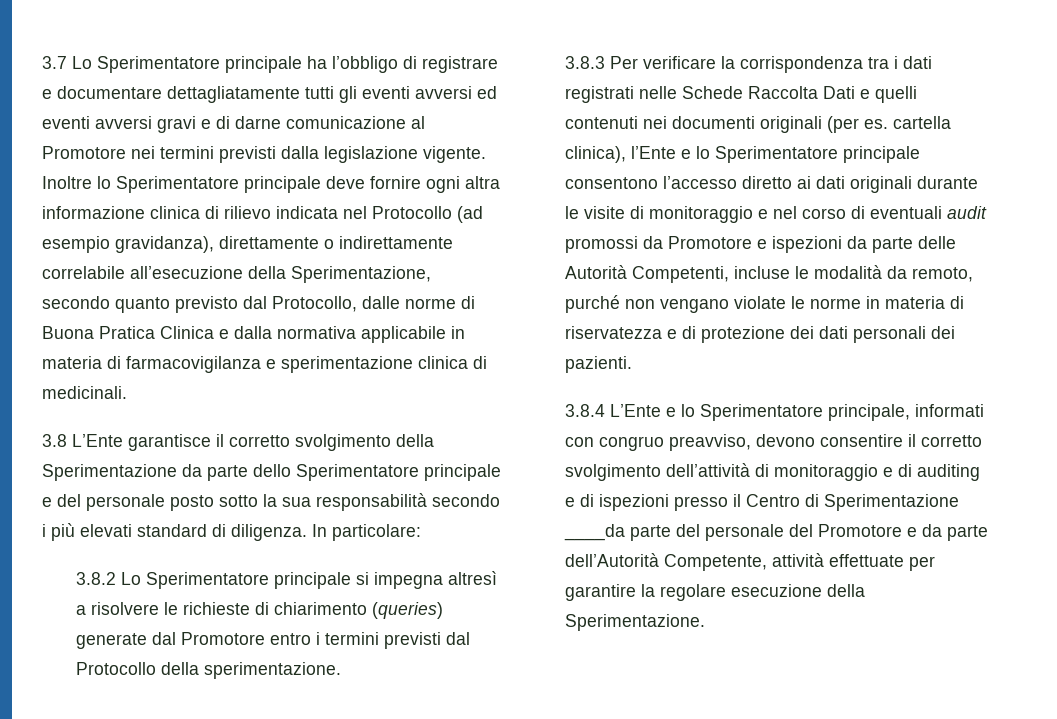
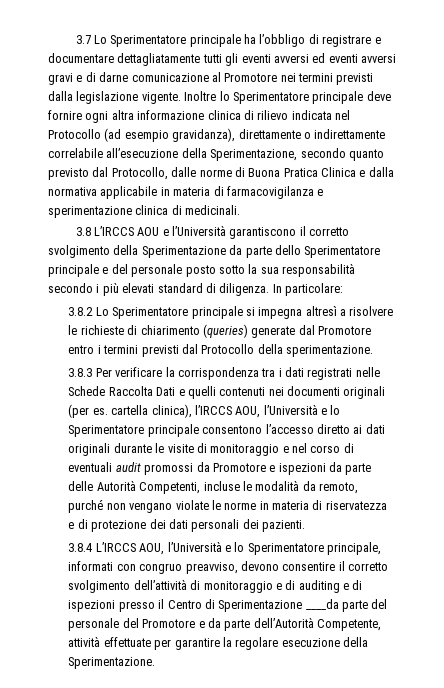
- 3.8 L’Ente garantisce il corretto svolgimento della Sperimentazione da parte dello Sperimentatore principale e del personale posto sotto la sua responsabilità secondo i più elevati standard di diligenza.
+ 3.8 L’IRCCS AOU e l’Università garantiscono il corretto svolgimento della Sperimentazione da parte dello Sperimentatore principale e del personale posto sotto la sua responsabilità secondo i più elevati standard di diligenza.
- 3.8.3 Per verificare la corrispondenza tra i dati registrati nelle Schede Raccolta Dati e quelli contenuti nei documenti originali (per es. cartella clinica), l’Ente e lo Sperimentatore principale consentono l’accesso diretto ai dati originali durante le visite di monitoraggio e nel corso di eventuali audit promossi da Promotore e ispezioni da parte delle Autorità Competenti, incluse le modalità da remoto, purché non vengano violate le norme in materia di riservatezza e di protezione dei dati personali dei pazienti.
+ 3.8.3 Per verificare la corrispondenza tra i dati registrati nelle Schede Raccolta Dati e quelli contenuti nei documenti originali (per es. cartella clinica), l’IRCCS AOU, l’Università e lo Sperimentatore principale consentono l’accesso diretto ai dati originali durante le visite di monitoraggio e nel corso di eventuali audit promossi da Promotore e ispezioni da parte delle Autorità Competenti, incluse le modalità da remoto, purché non vengano violate le norme in materia di riservatezza e di protezione dei dati personali dei pazienti.
- 3.8.4 L’Ente e lo Sperimentatore principale, informati con congruo preavviso, devono consentire il corretto svolgimento dell’attività di monitoraggio e di auditing e di ispezioni presso il Centro di Sperimentazione ____da parte del personale del Promotore e da parte dell’Autorità Competente, attività effettuate per garantire la regolare esecuzione della Sperimentazione.
+ 3.8.4 L’IRCCS AOU, l’Università e lo Sperimentatore principale, informati con congruo preavviso, devono consentire il corretto svolgimento dell’attività di monitoraggio e di auditing e di ispezioni presso il Centro di Sperimentazione ____da parte del personale del Promotore e da parte dell’Autorità Competente, attività effettuate per garantire la regolare esecuzione della Sperimentazione.

